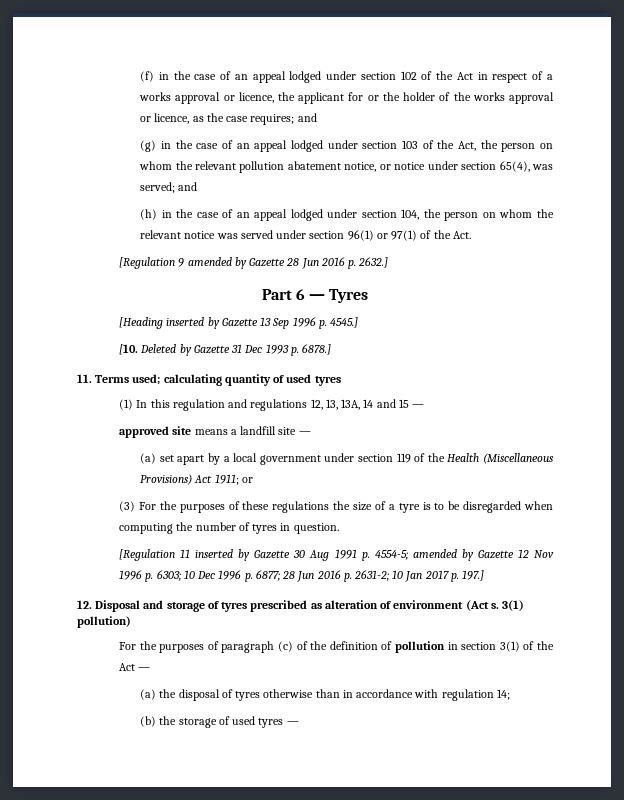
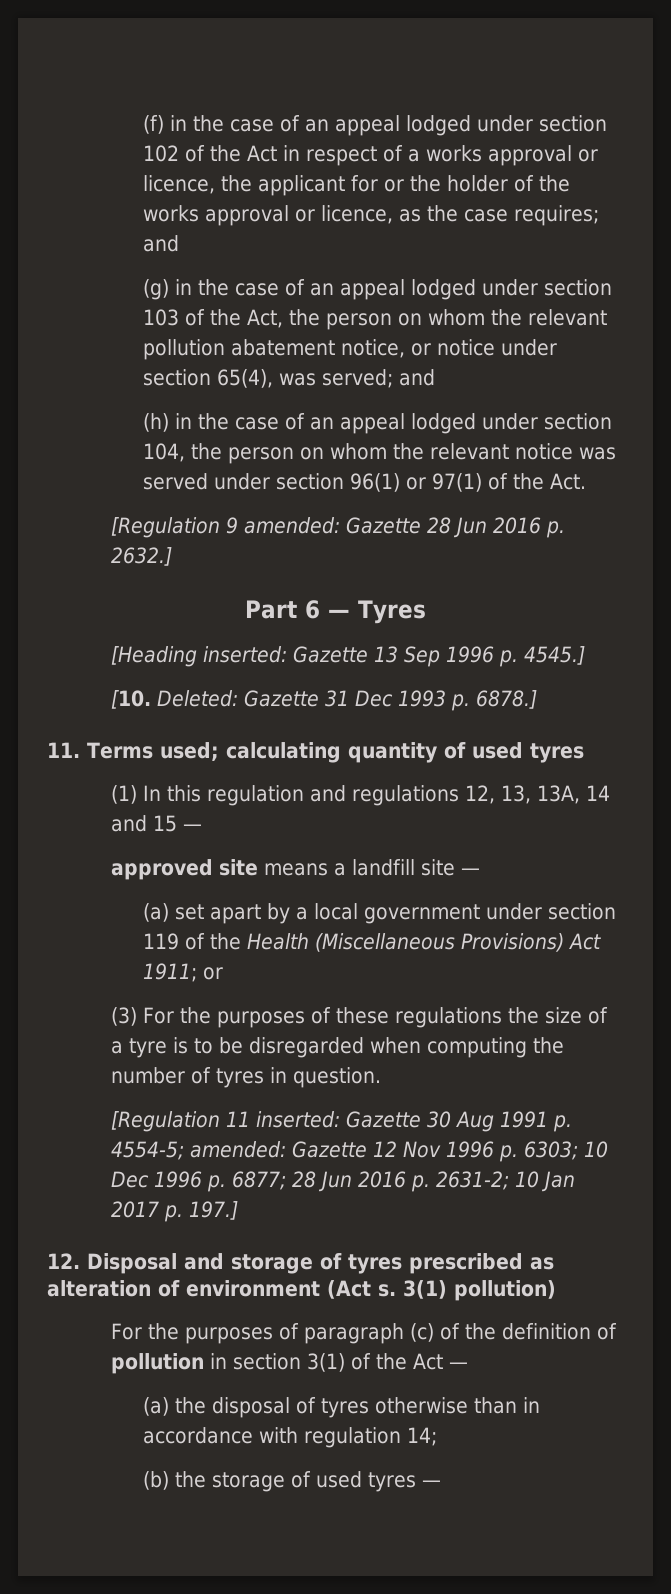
- [Regulation 9 amended by Gazette 28 Jun 2016 p. 2632.]
+ [Regulation 9 amended: Gazette 28 Jun 2016 p. 2632.]
- [Heading inserted by Gazette 13 Sep 1996 p. 4545.]
+ [Heading inserted: Gazette 13 Sep 1996 p. 4545.]
- [10. Deleted by Gazette 31 Dec 1993 p. 6878.]
+ [10. Deleted: Gazette 31 Dec 1993 p. 6878.]
- [Regulation 11 inserted by Gazette 30 Aug 1991 p. 4554-5; amended by Gazette 12 Nov 1996 p. 6303; 10 Dec 1996 p. 6877; 28 Jun 2016 p. 2631-2; 10 Jan 2017 p. 197.]
+ [Regulation 11 inserted: Gazette 30 Aug 1991 p. 4554-5; amended: Gazette 12 Nov 1996 p. 6303; 10 Dec 1996 p. 6877; 28 Jun 2016 p. 2631-2; 10 Jan 2017 p. 197.]

